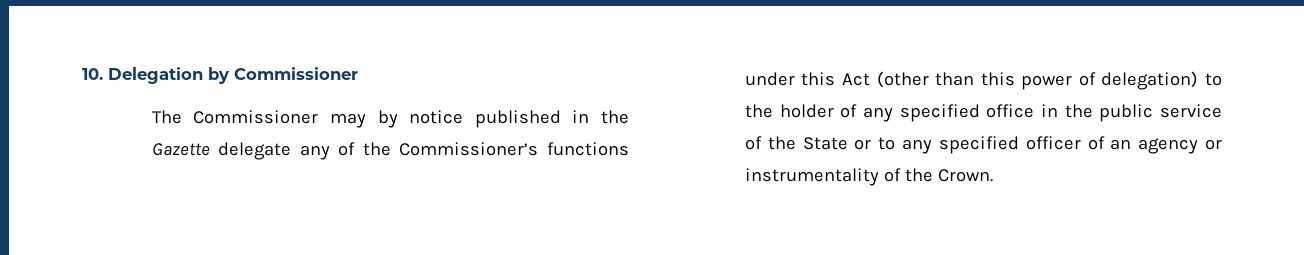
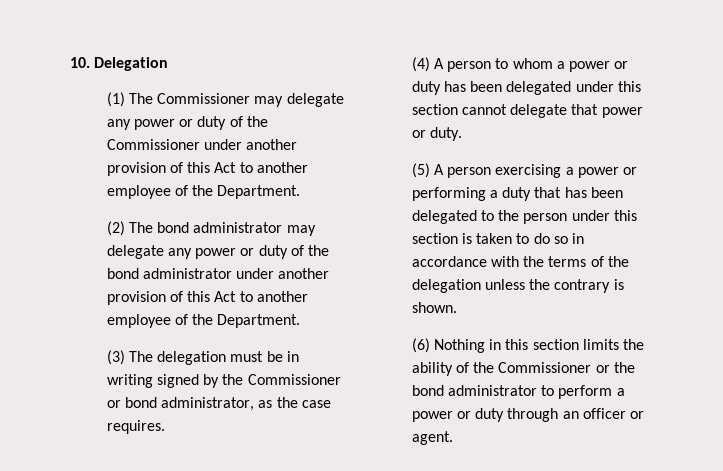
- 10. Delegation by Commissioner
- The Commissioner may by notice published in the Gazette delegate any of the Commissioner’s functions under this Act (other than this power of delegation) to the holder of any specified office in the public service of the State or to any specified officer of an agency or instrumentality of the Crown.
+ 10. Delegation
+ (1) The Commissioner may delegate any power or duty of the Commissioner under another provision of this Act to another employee of the Department.
+ (2) The bond administrator may delegate any power or duty of the bond administrator under another provision of this Act to another employee of the Department.
+ (3) The delegation must be in writing signed by the Commissioner or bond administrator, as the case requires.
+ (4) A person to whom a power or duty has been delegated under this section cannot delegate that power or duty.
+ (5) A person exercising a power or performing a duty that has been delegated to the person under this section is taken to do so in accordance with the terms of the delegation unless the contrary is shown.
+ (6) Nothing in this section limits the ability of the Commissioner or the bond administrator to perform a power or duty through an officer or agent.

